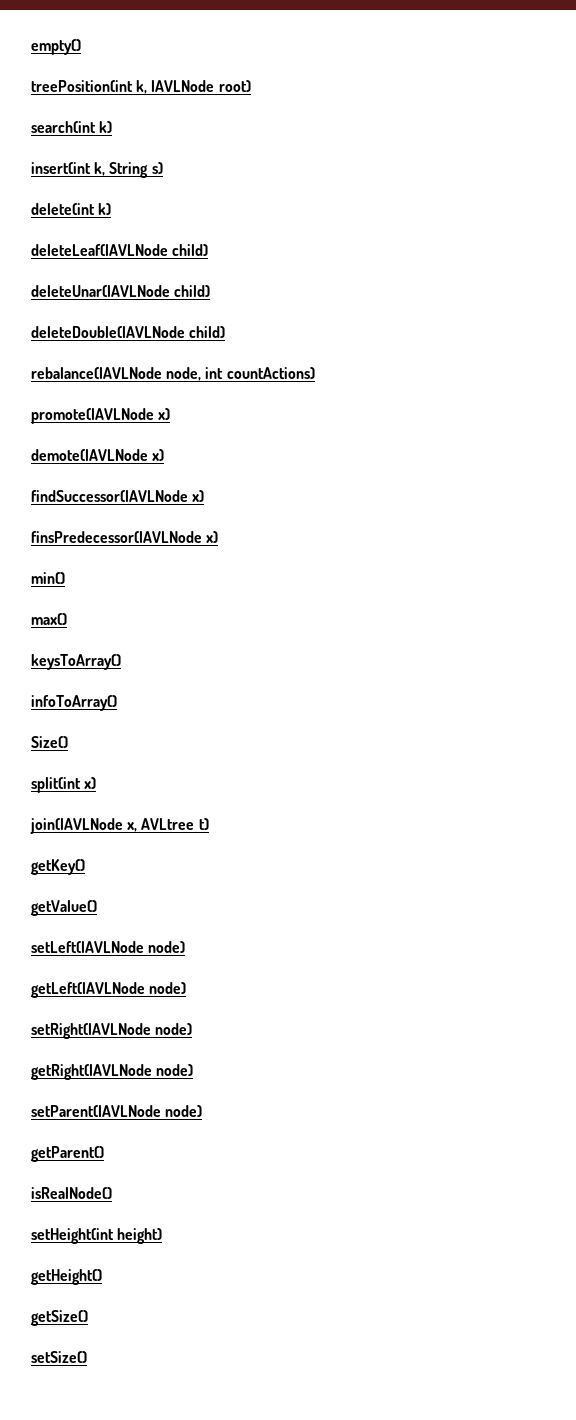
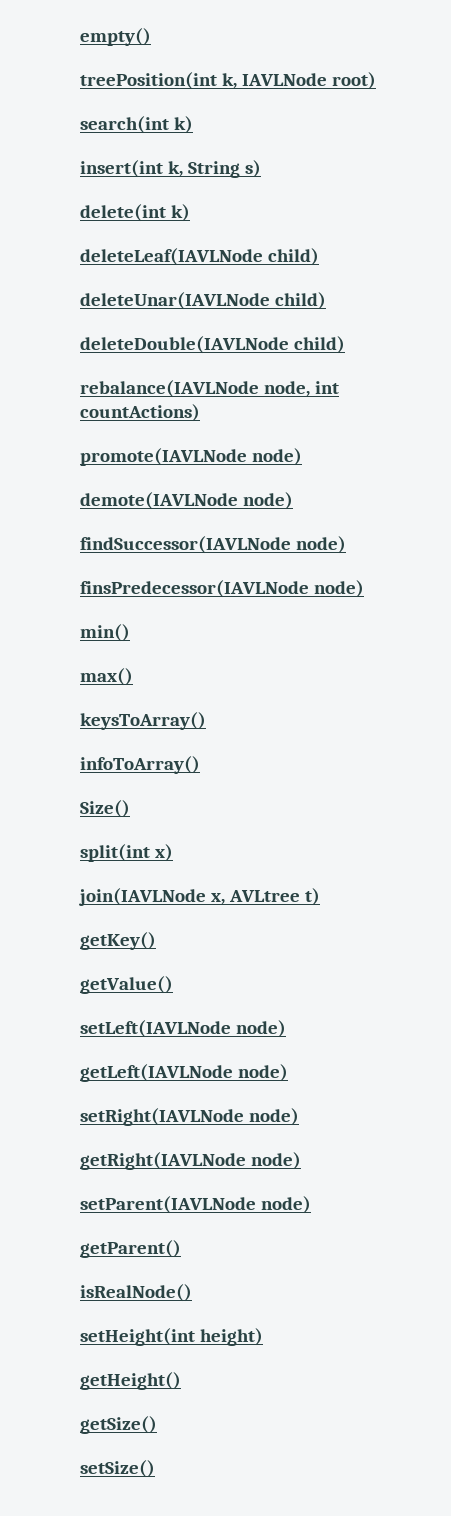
- promote(IAVLNode x)
+ promote(IAVLNode node)
- demote(IAVLNode x)
+ demote(IAVLNode node)
- findSuccessor(IAVLNode x)
+ findSuccessor(IAVLNode node)
- finsPredecessor(IAVLNode x)
+ finsPredecessor(IAVLNode node)

